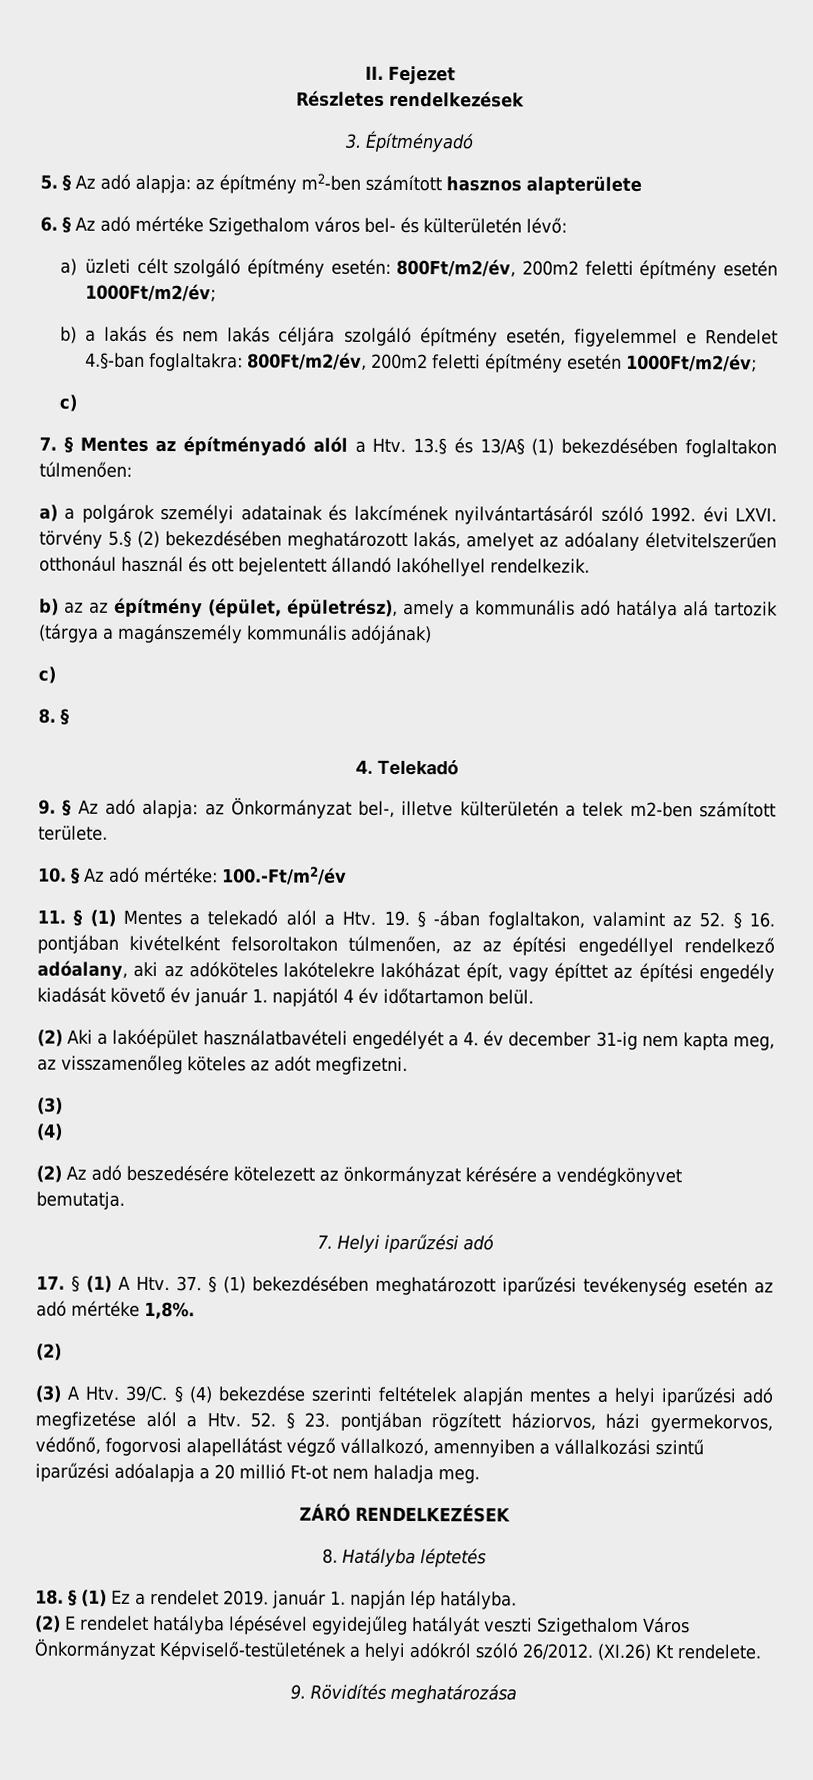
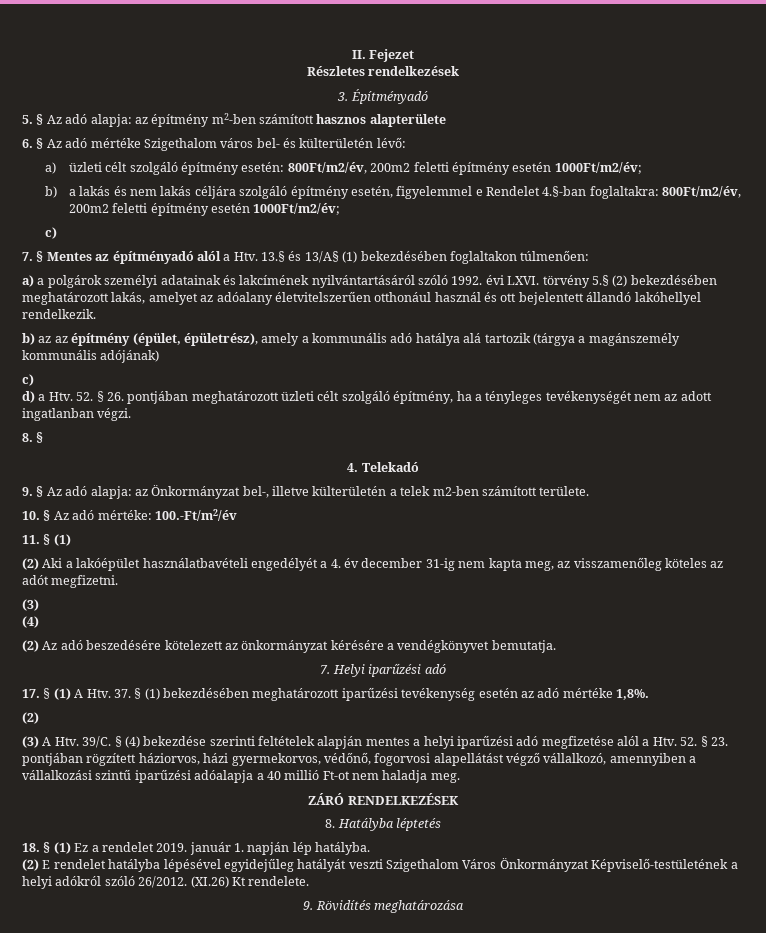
+ d) a Htv. 52. § 26. pontjában meghatározott üzleti célt szolgáló építmény, ha a tényleges tevékenységét nem az adott ingatlanban végzi.
- 11. § (1) Mentes a telekadó alól a Htv. 19. § -ában foglaltakon, valamint az 52. § 16. pontjában kivételként felsoroltakon túlmenően, az az építési engedéllyel rendelkező adóalany, aki az adóköteles lakótelekre lakóházat épít, vagy építtet az építési engedély kiadását követő év január 1. napjától 4 év időtartamon belül.
+ 11. § (1)
- § (4) bekezdése szerinti feltételek alapján mentes a helyi iparűzési adó megfizetése alól a Htv. 52. § 23. pontjában rögzített háziorvos, házi gyermekorvos, védőnő, fogorvosi alapellátást végző vállalkozó, amennyiben a vállalkozási szintű iparűzési adóalapja a 20 millió Ft-ot nem haladja meg.
+ § (4) bekezdése szerinti feltételek alapján mentes a helyi iparűzési adó megfizetése alól a Htv. 52. § 23. pontjában rögzített háziorvos, házi gyermekorvos, védőnő, fogorvosi alapellátást végző vállalkozó, amennyiben a vállalkozási szintű iparűzési adóalapja a 40 millió Ft-ot nem haladja meg.

